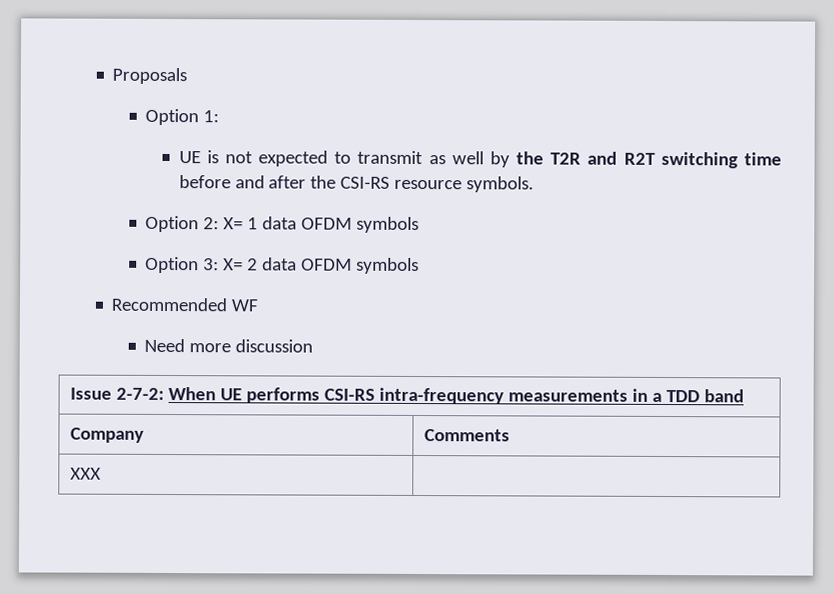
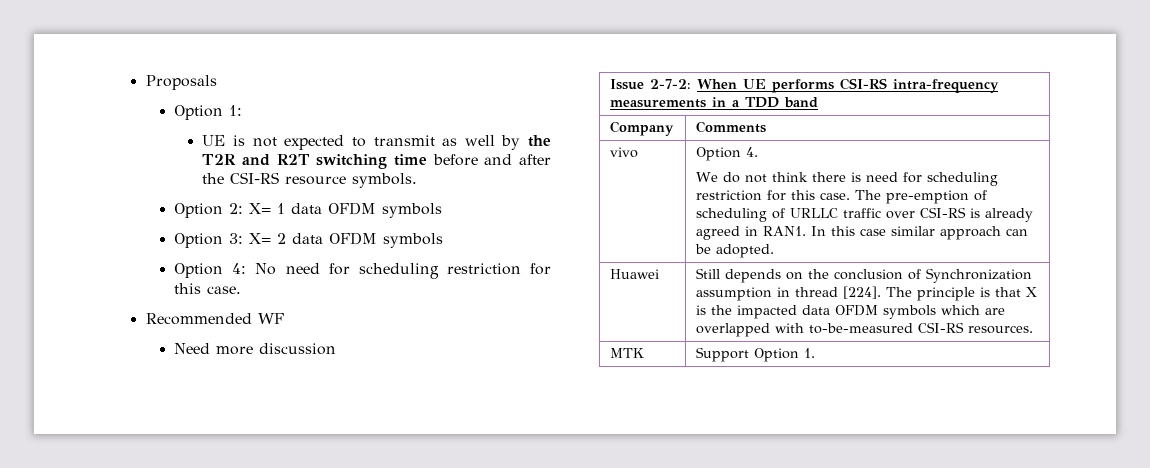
+ Option 4: No need for scheduling restriction for this case.
- XXX |
+ vivo | Option 4.
+ We do not think there is need for scheduling restriction for this case. The pre-emption of scheduling of URLLC traffic over CSI-RS is already agreed in RAN1. In this case similar approach can be adopted.
+ Huawei | Still depends on the conclusion of Synchronization assumption in thread [224]. The principle is that X is the impacted data OFDM symbols which are overlapped with to-be-measured CSI-RS resources.
+ MTK | Support Option 1.

